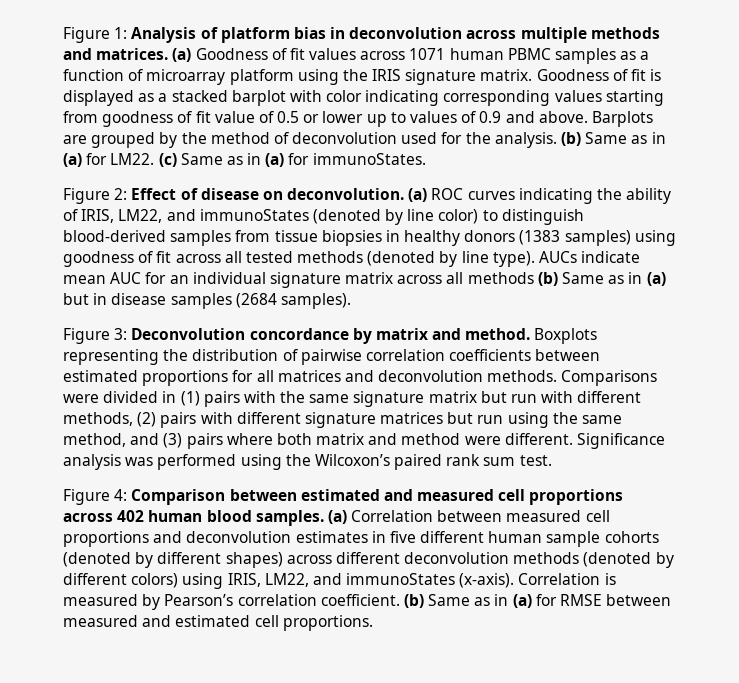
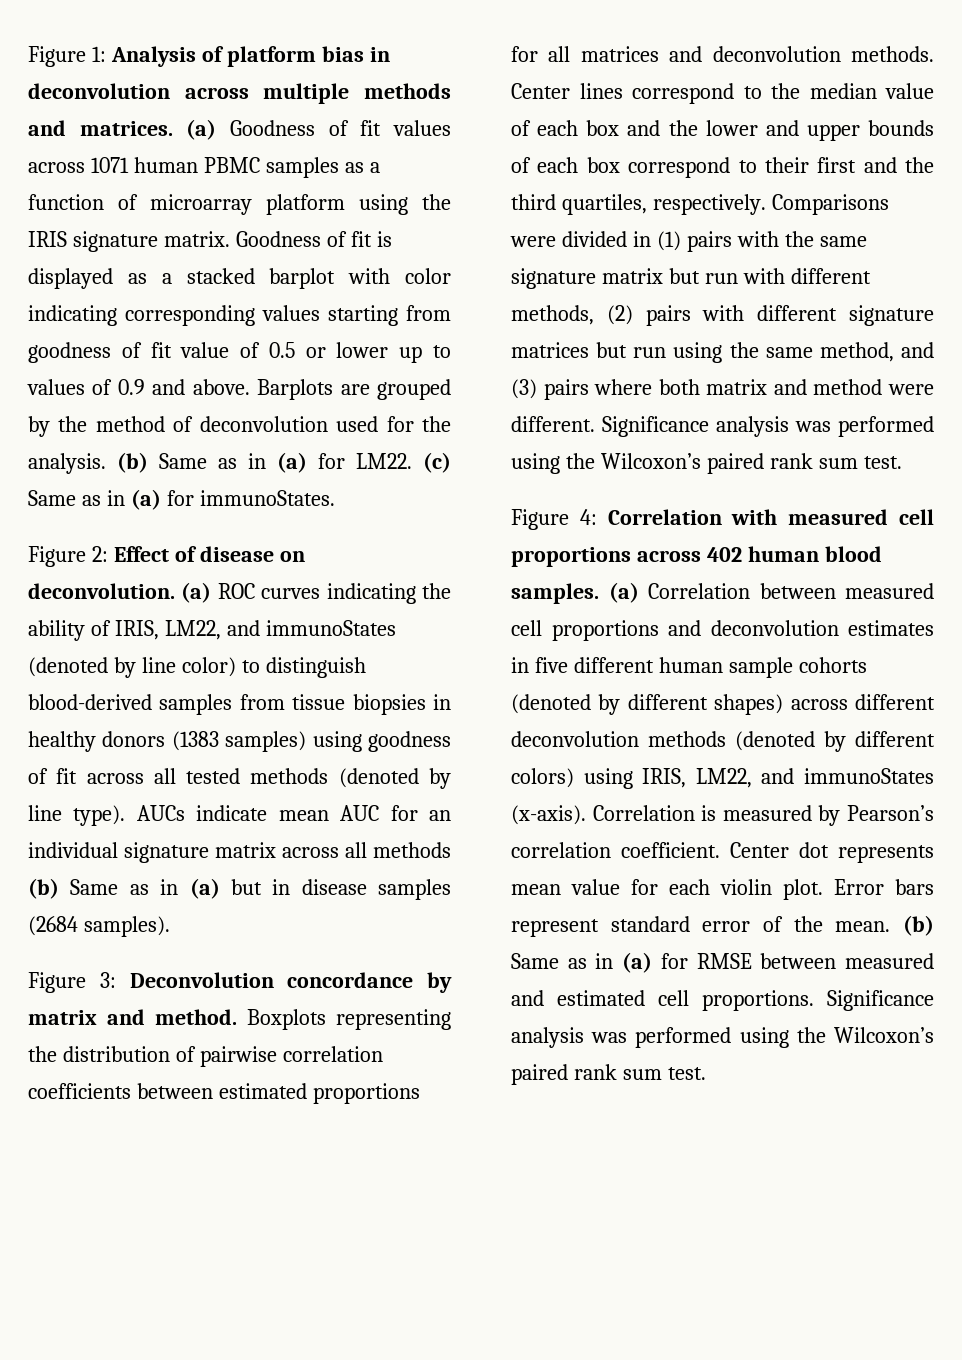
+ Center lines correspond to the median value of each box and the lower and upper bounds of each box correspond to their first and the third quartiles, respectively.
- Figure 4: Comparison between estimated and measured cell proportions across 402 human blood samples.
+ Figure 4: Correlation with measured cell proportions across 402 human blood samples.
+ Center dot represents mean value for each violin plot. Error bars represent standard error of the mean.
- (b) Same as in (a) for RMSE between measured and estimated cell proportions.
+ (b) Same as in (a) for RMSE between measured and estimated cell proportions. Significance analysis was performed using the Wilcoxon’s paired rank sum test.

